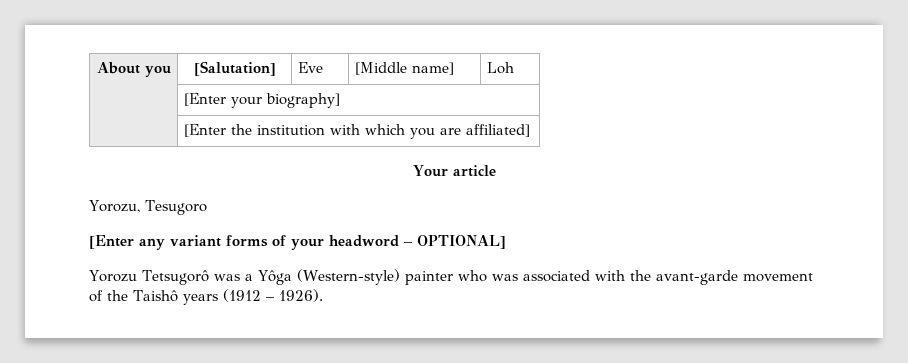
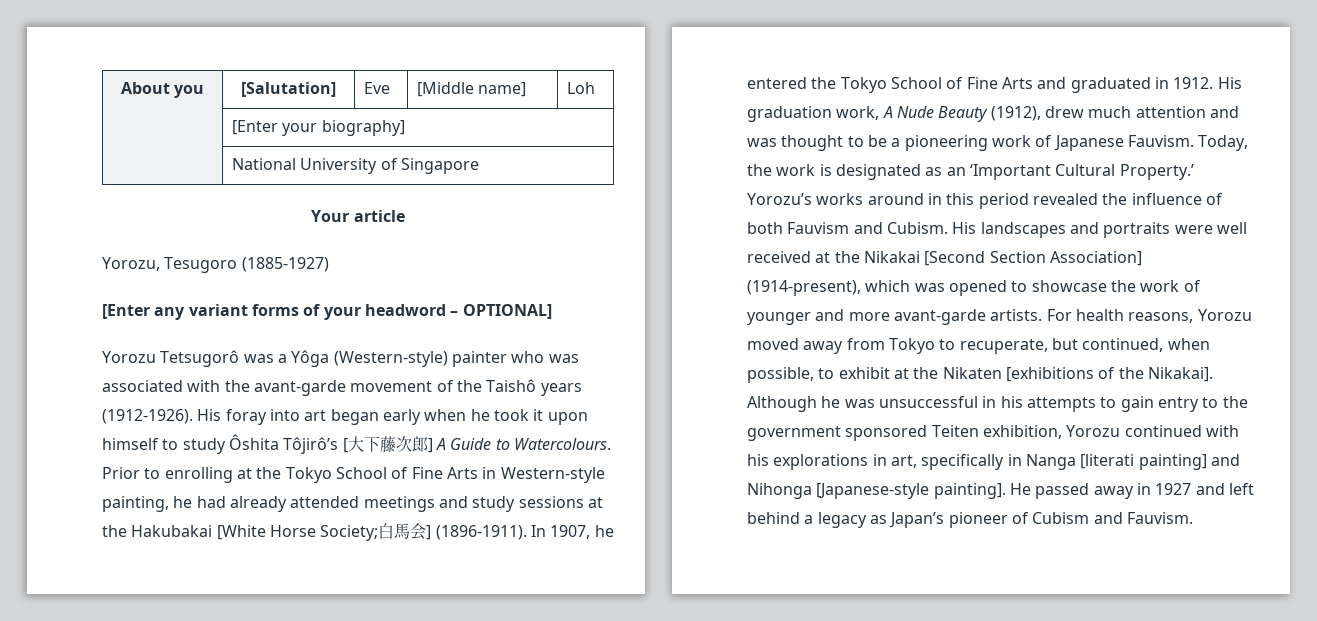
- | [Enter the institution with which you are affiliated]
+ | National University of Singapore
- Yorozu, Tesugoro
+ Yorozu, Tesugoro (1885-1927)
- Yorozu Tetsugorô was a Yôga (Western-style) painter who was associated with the avant-garde movement of the Taishô years (1912 – 1926).
+ Yorozu Tetsugorô was a Yôga (Western-style) painter who was associated with the avant-garde movement of the Taishô years (1912-1926). His foray into art began early when he took it upon himself to study Ôshita Tôjirô’s [大下藤次郎] A Guide to Watercolours. Prior to enrolling at the Tokyo School of Fine Arts in Western-style painting, he had already attended meetings and study sessions at the Hakubakai [White Horse Society;白馬会] (1896-1911). In 1907, he entered the Tokyo School of Fine Arts and graduated in 1912. His graduation work, A Nude Beauty (1912), drew much attention and was thought to be a pioneering work of Japanese Fauvism. Today, the work is designated as an ‘Important Cultural Property.’ Yorozu’s works around in this period revealed the influence of both Fauvism and Cubism. His landscapes and portraits were well received at the Nikakai [Second Section Association] (1914-present), which was opened to showcase the work of younger and more avant-garde artists. For health reasons, Yorozu moved away from Tokyo to recuperate, but continued, when possible, to exhibit at the Nikaten [exhibitions of the Nikakai]. Although he was unsuccessful in his attempts to gain entry to the government sponsored Teiten exhibition, Yorozu continued with his explorations in art, specifically in Nanga [literati painting] and Nihonga [Japanese-style painting]. He passed away in 1927 and left behind a legacy as Japan’s pioneer of Cubism and Fauvism.

